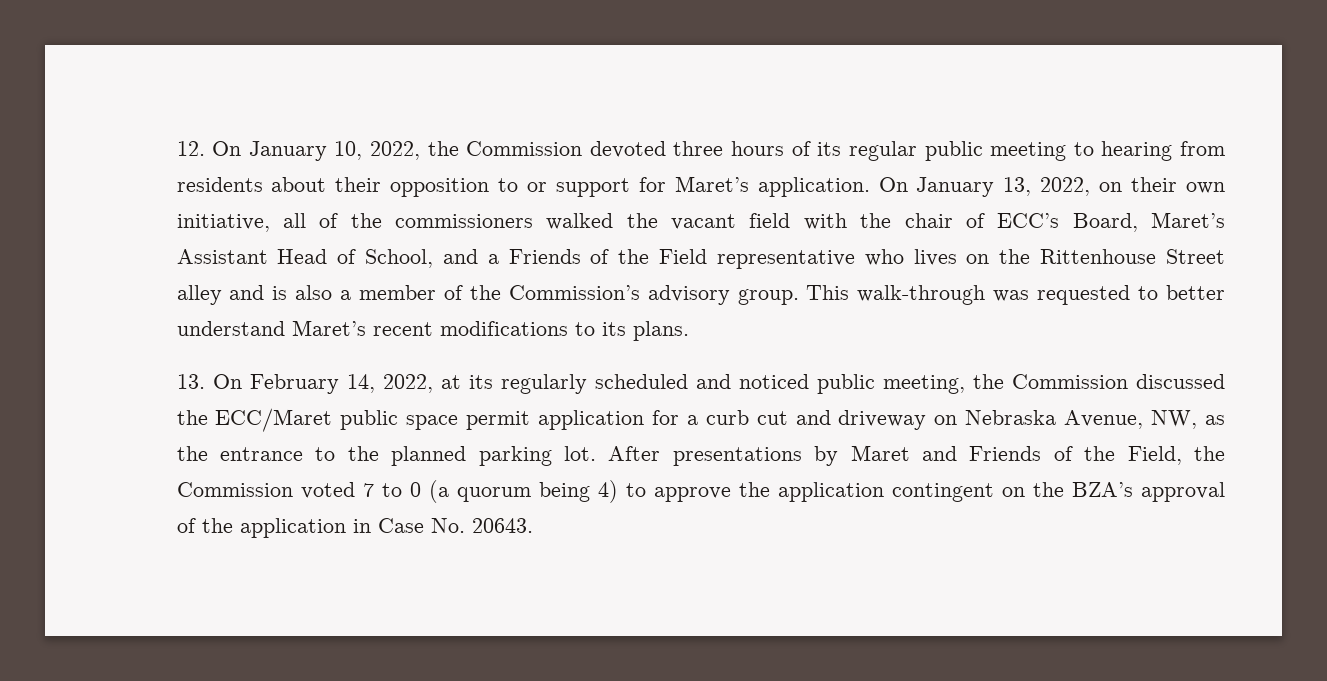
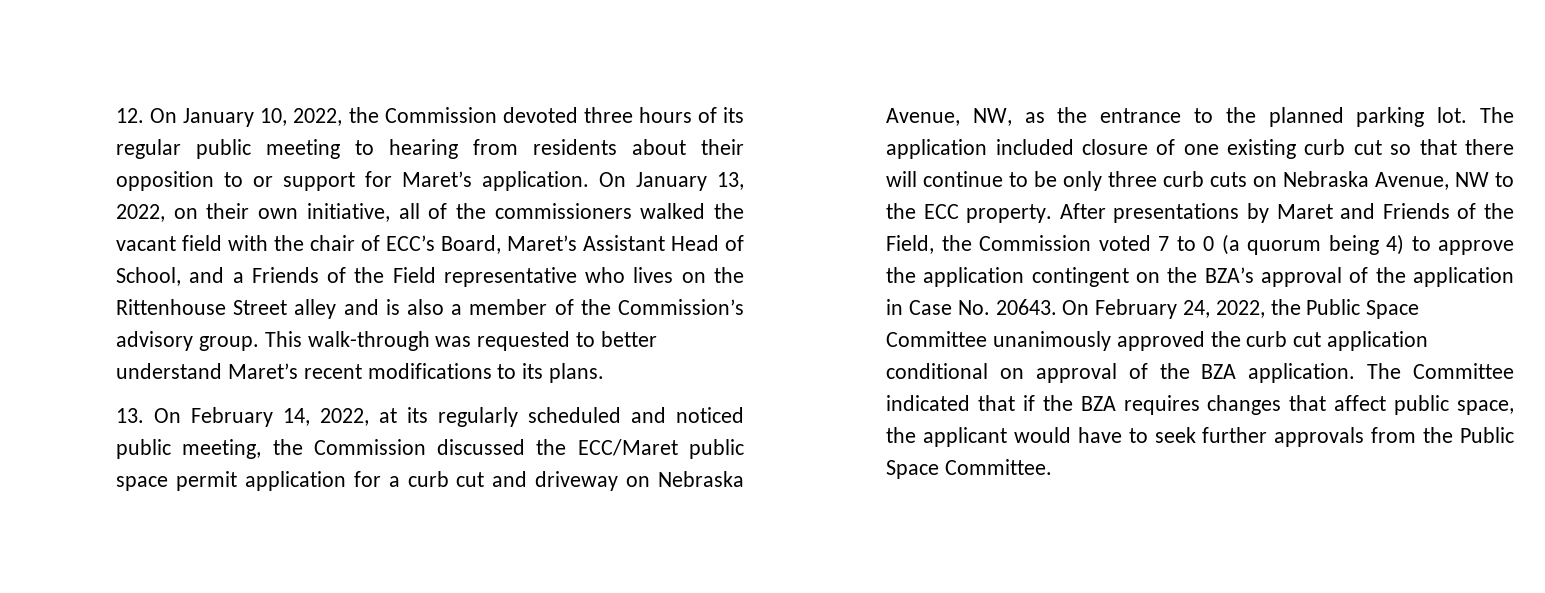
+ The application included closure of one existing curb cut so that there will continue to be only three curb cuts on Nebraska Avenue, NW to the ECC property.
+ On February 24, 2022, the Public Space Committee unanimously approved the curb cut application conditional on approval of the BZA application. The Committee indicated that if the BZA requires changes that affect public space, the applicant would have to seek further approvals from the Public Space Committee.

